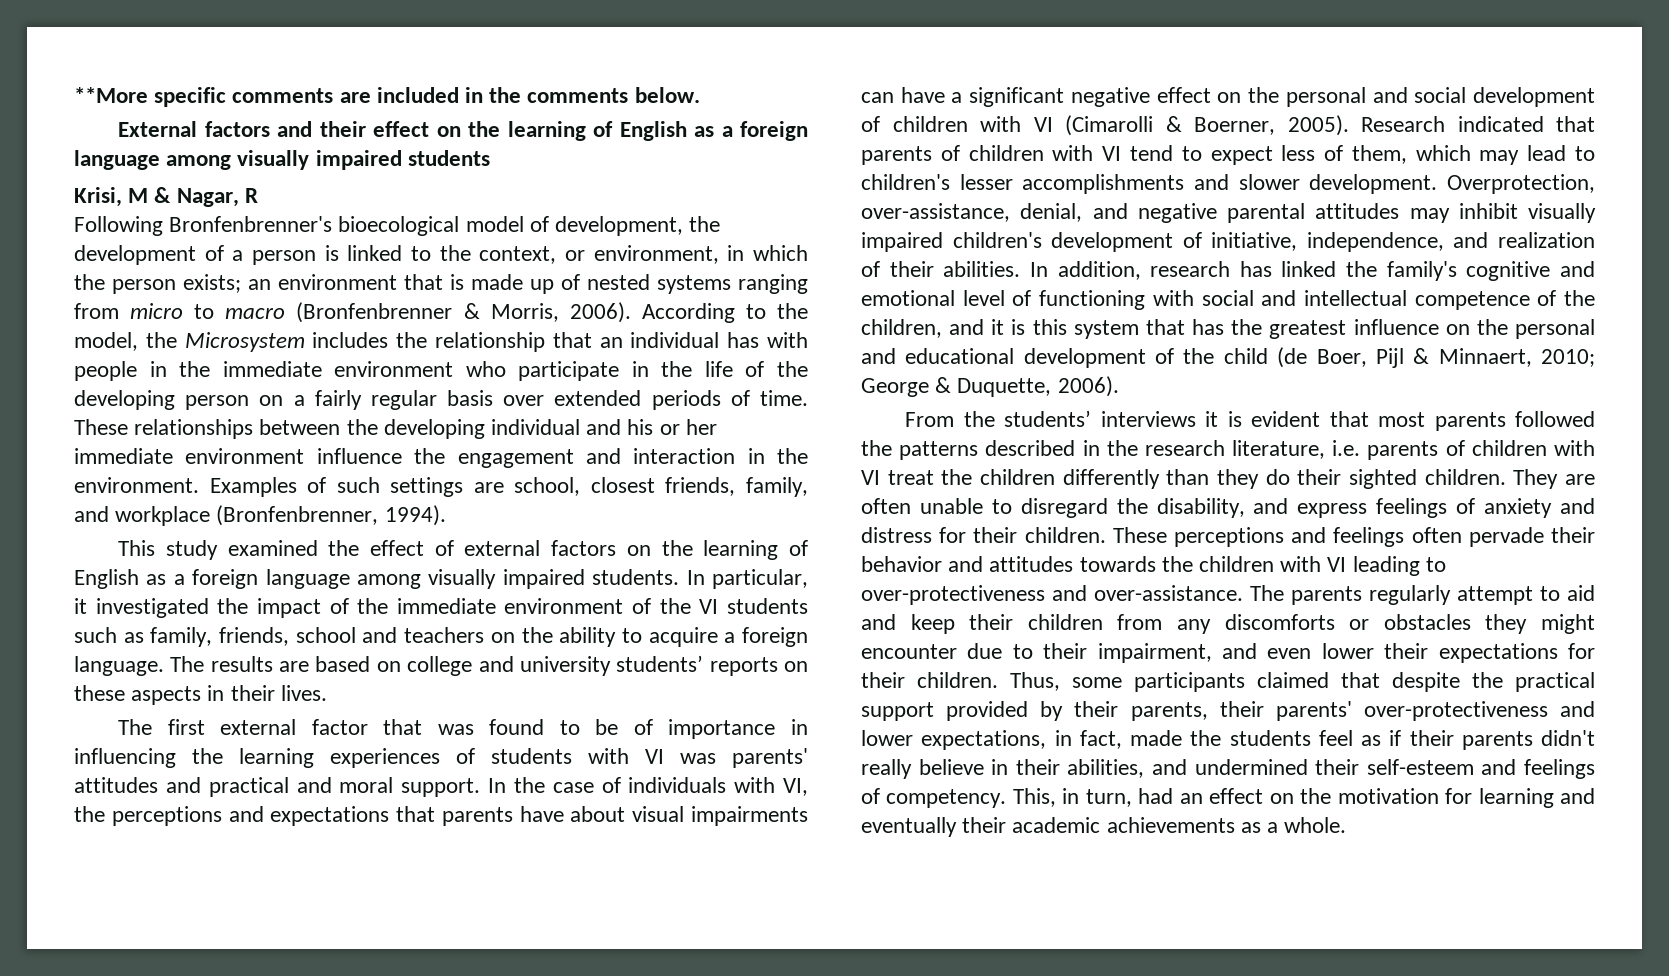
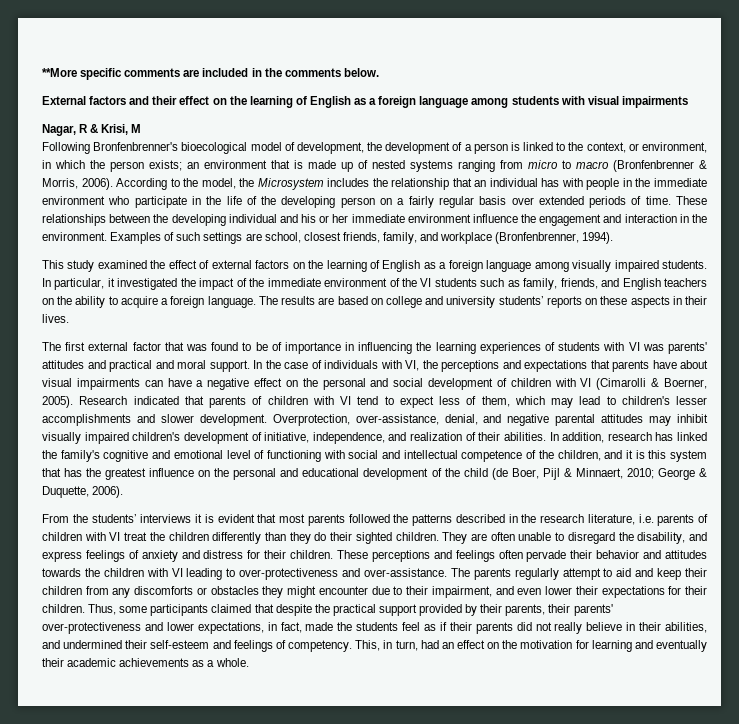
- External factors and their effect on the learning of English as a foreign language among visually impaired students
- Krisi, M & Nagar, R
+ External factors and their effect on the learning of English as a foreign language among students with visual impairments
+ Nagar, R & Krisi, M
- In particular, it investigated the impact of the immediate environment of the VI students such as family, friends, school and teachers on the ability to acquire a foreign language.
+ In particular, it investigated the impact of the immediate environment of the VI students such as family, friends, and English teachers on the ability to acquire a foreign language.
- In the case of individuals with VI, the perceptions and expectations that parents have about visual impairments can have a significant negative effect on the personal and social development of children with VI (Cimarolli & Boerner, 2005).
+ In the case of individuals with VI, the perceptions and expectations that parents have about visual impairments can have a negative effect on the personal and social development of children with VI (Cimarolli & Boerner, 2005).
- Thus, some participants claimed that despite the practical support provided by their parents, their parents' over-protectiveness and lower expectations, in fact, made the students feel as if their parents didn't really believe in their abilities, and undermined their self-esteem and feelings of competency.
+ Thus, some participants claimed that despite the practical support provided by their parents, their parents' over-protectiveness and lower expectations, in fact, made the students feel as if their parents did not really believe in their abilities, and undermined their self-esteem and feelings of competency.

